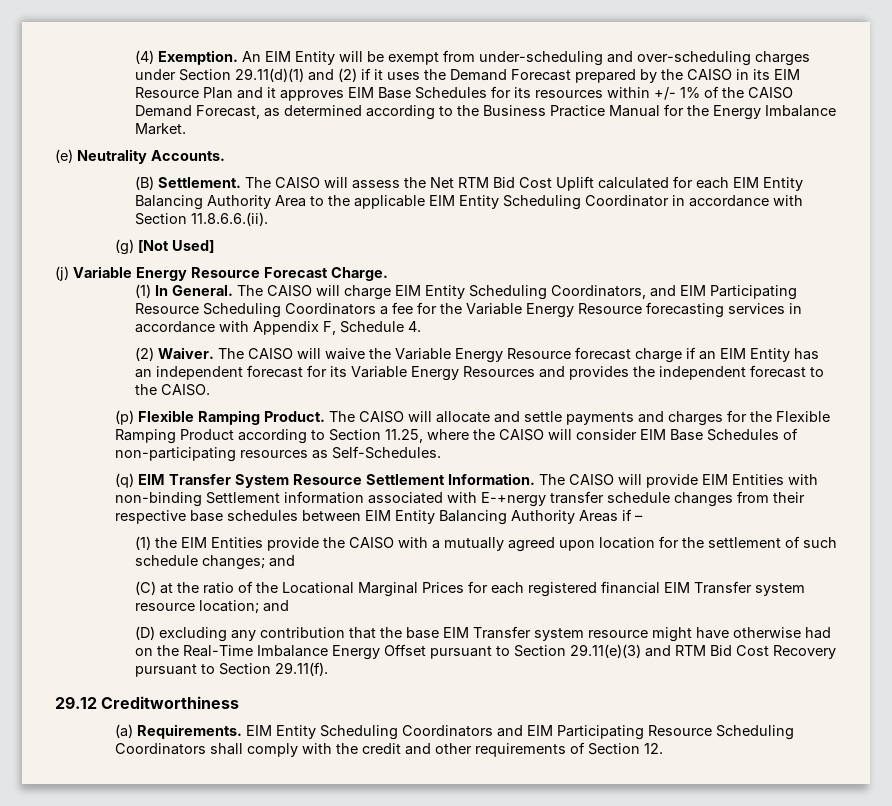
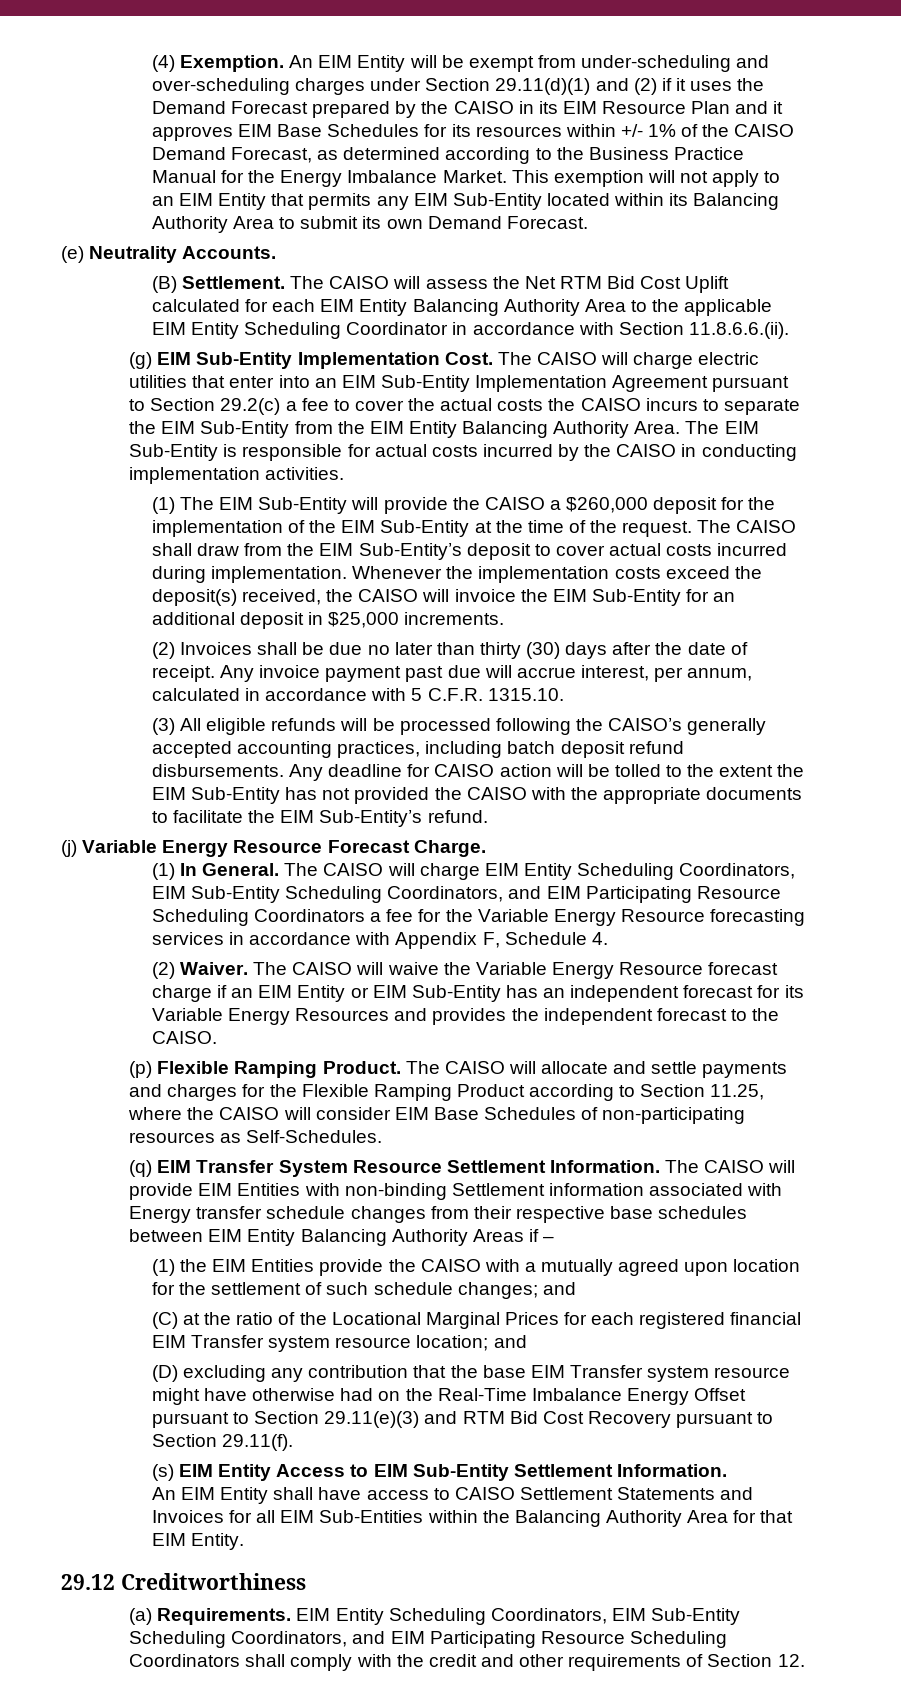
+ This exemption will not apply to an EIM Entity that permits any EIM Sub-Entity located within its Balancing Authority Area to submit its own Demand Forecast.
- (g) [Not Used]
+ (g) EIM Sub-Entity Implementation Cost. The CAISO will charge electric utilities that enter into an EIM Sub-Entity Implementation Agreement pursuant to Section 29.2(c) a fee to cover the actual costs the CAISO incurs to separate the EIM Sub-Entity from the EIM Entity Balancing Authority Area. The EIM Sub-Entity is responsible for actual costs incurred by the CAISO in conducting implementation activities.
+ (1) The EIM Sub-Entity will provide the CAISO a $260,000 deposit for the implementation of the EIM Sub-Entity at the time of the request. The CAISO shall draw from the EIM Sub-Entity’s deposit to cover actual costs incurred during implementation. Whenever the implementation costs exceed the deposit(s) received, the CAISO will invoice the EIM Sub-Entity for an additional deposit in $25,000 increments.
+ (2) Invoices shall be due no later than thirty (30) days after the date of receipt. Any invoice payment past due will accrue interest, per annum, calculated in accordance with 5 C.F.R. 1315.10.
+ (3) All eligible refunds will be processed following the CAISO’s generally accepted accounting practices, including batch deposit refund disbursements. Any deadline for CAISO action will be tolled to the extent the EIM Sub-Entity has not provided the CAISO with the appropriate documents to facilitate the EIM Sub-Entity’s refund.
- The CAISO will charge EIM Entity Scheduling Coordinators, and EIM Participating Resource Scheduling Coordinators a fee for the Variable Energy Resource forecasting services in accordance with Appendix F, Schedule 4.
+ The CAISO will charge EIM Entity Scheduling Coordinators, EIM Sub-Entity Scheduling Coordinators, and EIM Participating Resource Scheduling Coordinators a fee for the Variable Energy Resource forecasting services in accordance with Appendix F, Schedule 4.
- The CAISO will waive the Variable Energy Resource forecast charge if an EIM Entity has an independent forecast for its Variable Energy Resources and provides the independent forecast to the CAISO.
+ The CAISO will waive the Variable Energy Resource forecast charge if an EIM Entity or EIM Sub-Entity has an independent forecast for its Variable Energy Resources and provides the independent forecast to the CAISO.
- The CAISO will provide EIM Entities with non-binding Settlement information associated with E-+nergy transfer schedule changes from their respective base schedules between EIM Entity Balancing Authority Areas if –
+ The CAISO will provide EIM Entities with non-binding Settlement information associated with Energy transfer schedule changes from their respective base schedules between EIM Entity Balancing Authority Areas if –
+ (s) EIM Entity Access to EIM Sub-Entity Settlement Information.
+ An EIM Entity shall have access to CAISO Settlement Statements and Invoices for all EIM Sub-Entities within the Balancing Authority Area for that EIM Entity.
- EIM Entity Scheduling Coordinators and EIM Participating Resource Scheduling Coordinators shall comply with the credit and other requirements of Section 12.
+ EIM Entity Scheduling Coordinators, EIM Sub-Entity Scheduling Coordinators, and EIM Participating Resource Scheduling Coordinators shall comply with the credit and other requirements of Section 12.

